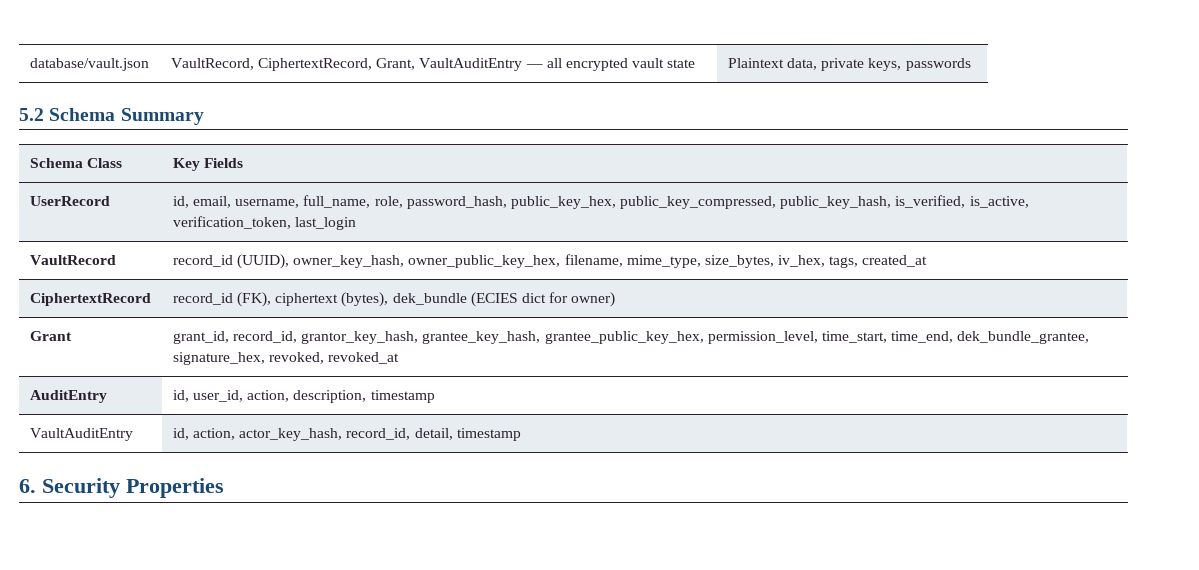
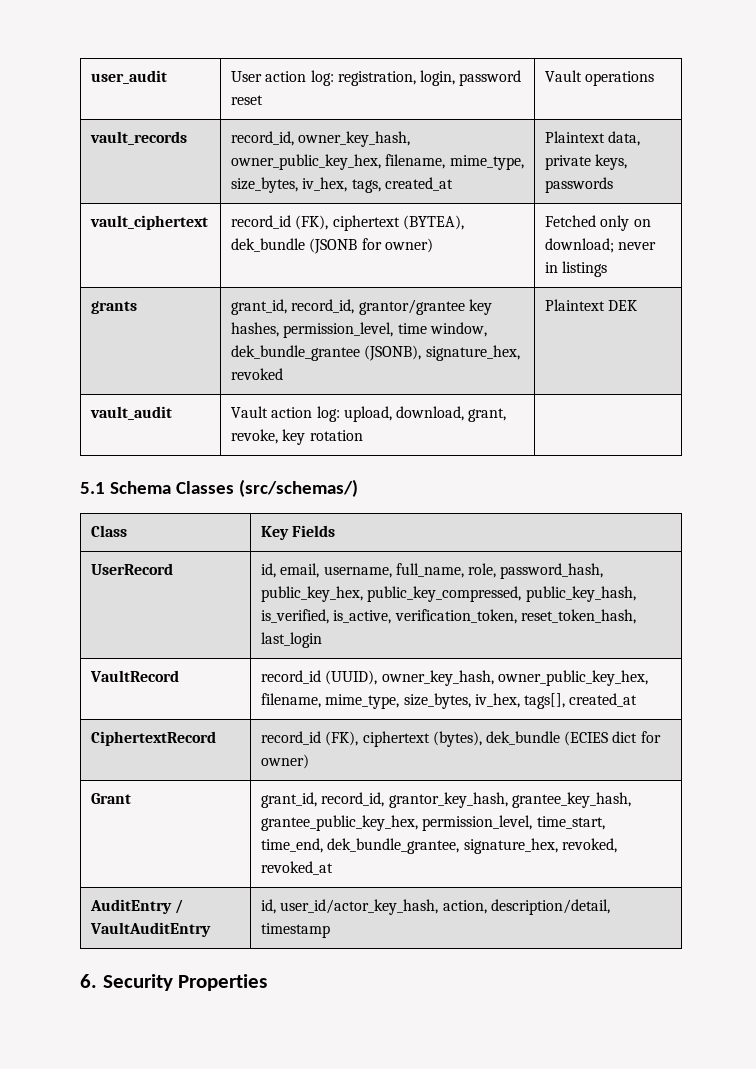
- database/vault.json | VaultRecord, CiphertextRecord, Grant, VaultAuditEntry — all encrypted vault state | Plaintext data, private keys, passwords
+ user_audit | User action log: registration, login, password reset | Vault operations
+ vault_records | record_id, owner_key_hash, owner_public_key_hex, filename, mime_type, size_bytes, iv_hex, tags, created_at | Plaintext data, private keys, passwords
- 5.2 Schema Summary
- Schema Class | Key Fields
+ vault_ciphertext | record_id (FK), ciphertext (BYTEA), dek_bundle (JSONB for owner) | Fetched only on download; never in listings
+ grants | grant_id, record_id, grantor/grantee key hashes, permission_level, time window, dek_bundle_grantee (JSONB), signature_hex, revoked | Plaintext DEK
+ vault_audit | Vault action log: upload, download, grant, revoke, key rotation |
+ 5.1 Schema Classes (src/schemas/)
+ Class | Key Fields
- UserRecord | id, email, username, full_name, role, password_hash, public_key_hex, public_key_compressed, public_key_hash, is_verified, is_active, verification_token, last_login
+ UserRecord | id, email, username, full_name, role, password_hash, public_key_hex, public_key_compressed, public_key_hash, is_verified, is_active, verification_token, reset_token_hash, last_login
- VaultRecord | record_id (UUID), owner_key_hash, owner_public_key_hex, filename, mime_type, size_bytes, iv_hex, tags, created_at
+ VaultRecord | record_id (UUID), owner_key_hash, owner_public_key_hex, filename, mime_type, size_bytes, iv_hex, tags[], created_at
- AuditEntry | id, user_id, action, description, timestamp
- VaultAuditEntry | id, action, actor_key_hash, record_id, detail, timestamp
+ AuditEntry / VaultAuditEntry | id, user_id/actor_key_hash, action, description/detail, timestamp

